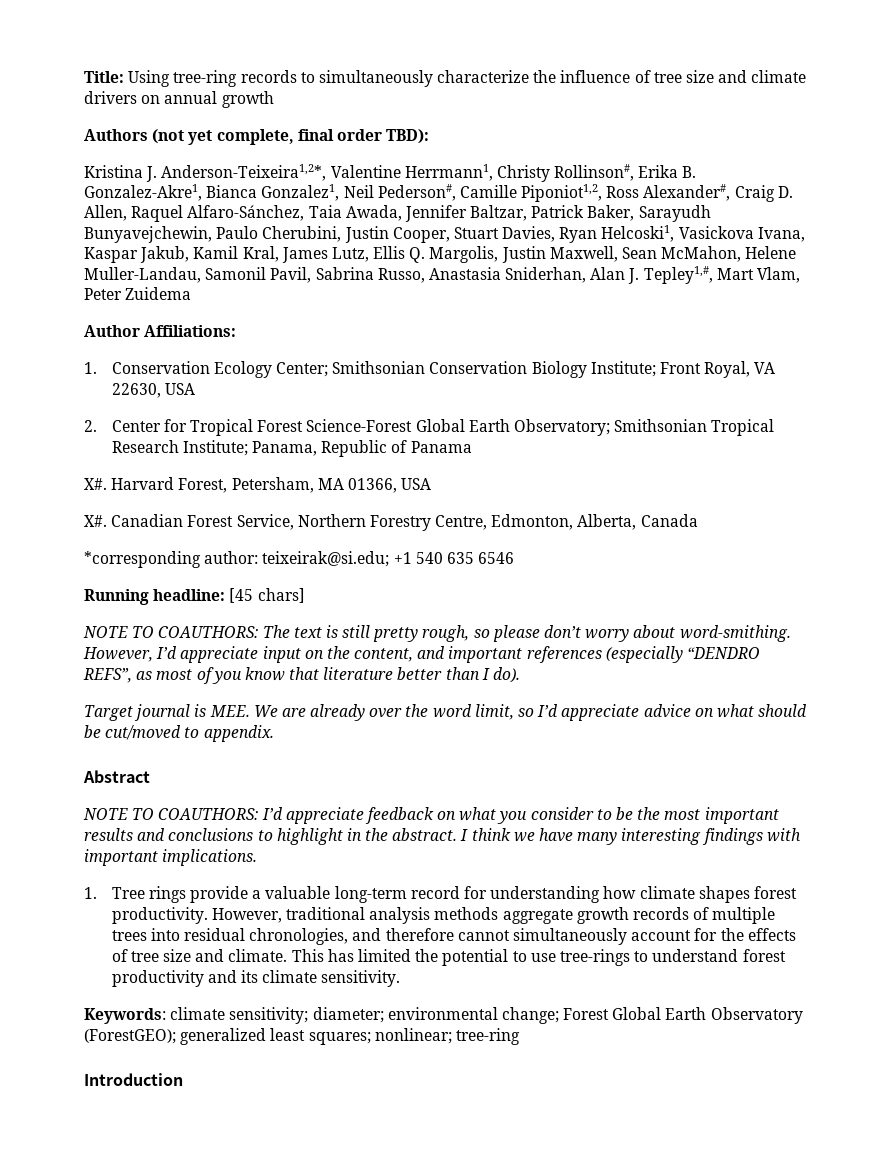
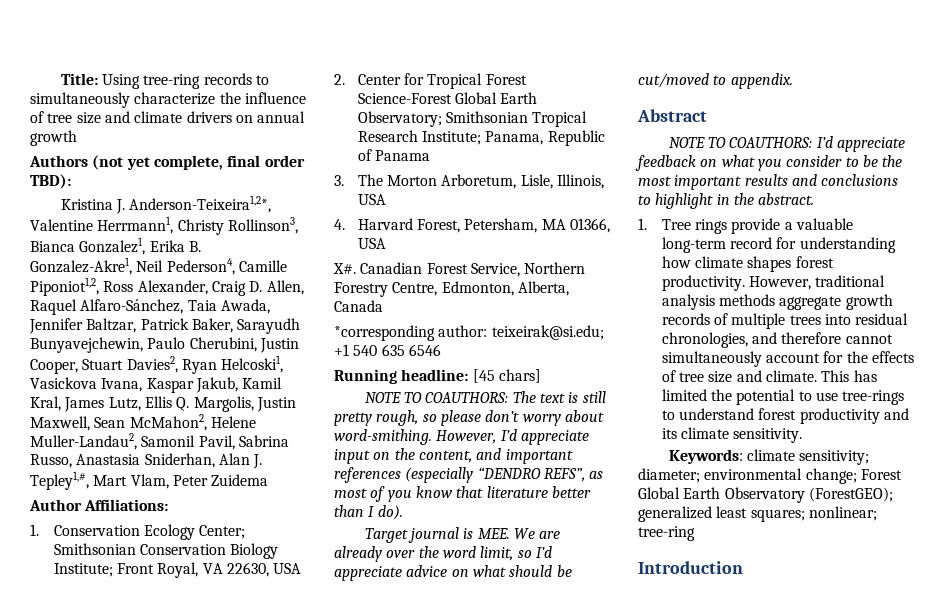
- Kristina J. Anderson-Teixeira1,2*, Valentine Herrmann1, Christy Rollinson#, Erika B. Gonzalez-Akre1, Bianca Gonzalez1, Neil Pederson#, Camille Piponiot1,2, Ross Alexander#, Craig D. Allen, Raquel Alfaro-Sánchez, Taia Awada, Jennifer Baltzar, Patrick Baker, Sarayudh Bunyavejchewin, Paulo Cherubini, Justin Cooper, Stuart Davies, Ryan Helcoski1, Vasickova Ivana, Kaspar Jakub, Kamil Kral, James Lutz, Ellis Q. Margolis, Justin Maxwell, Sean McMahon, Helene Muller-Landau, Samonil Pavil, Sabrina Russo, Anastasia Sniderhan, Alan J. Tepley1,#, Mart Vlam, Peter Zuidema
+ Kristina J. Anderson-Teixeira1,2*, Valentine Herrmann1, Christy Rollinson3, Bianca Gonzalez1, Erika B. Gonzalez-Akre1, Neil Pederson4, Camille Piponiot1,2, Ross Alexander, Craig D. Allen, Raquel Alfaro-Sánchez, Taia Awada, Jennifer Baltzar, Patrick Baker, Sarayudh Bunyavejchewin, Paulo Cherubini, Justin Cooper, Stuart Davies2, Ryan Helcoski1, Vasickova Ivana, Kaspar Jakub, Kamil Kral, James Lutz, Ellis Q. Margolis, Justin Maxwell, Sean McMahon2, Helene Muller-Landau2, Samonil Pavil, Sabrina Russo, Anastasia Sniderhan, Alan J. Tepley1,#, Mart Vlam, Peter Zuidema
- X#. Harvard Forest, Petersham, MA 01366, USA
+ 3. The Morton Arboretum, Lisle, Illinois, USA
+ 4. Harvard Forest, Petersham, MA 01366, USA
- I think we have many interesting findings with important implications.

